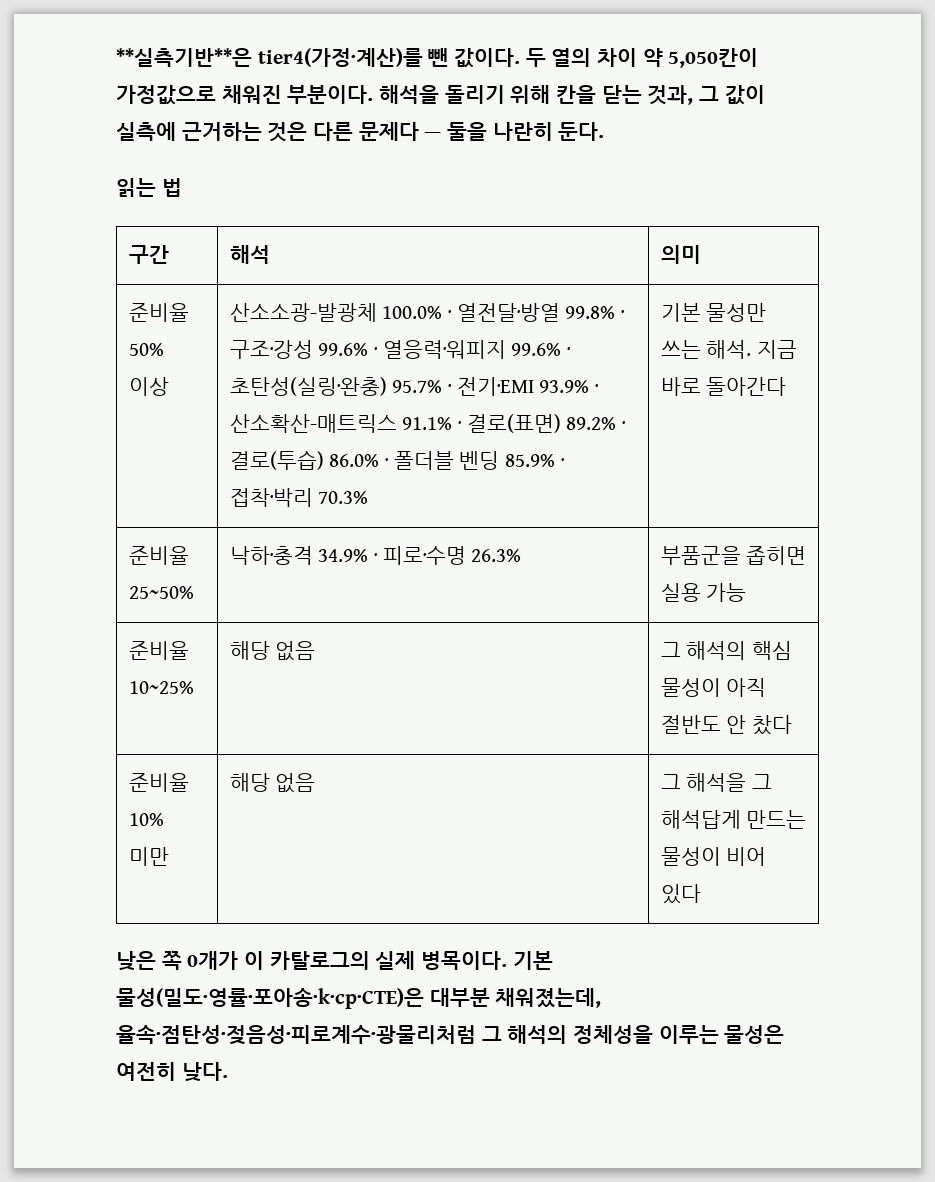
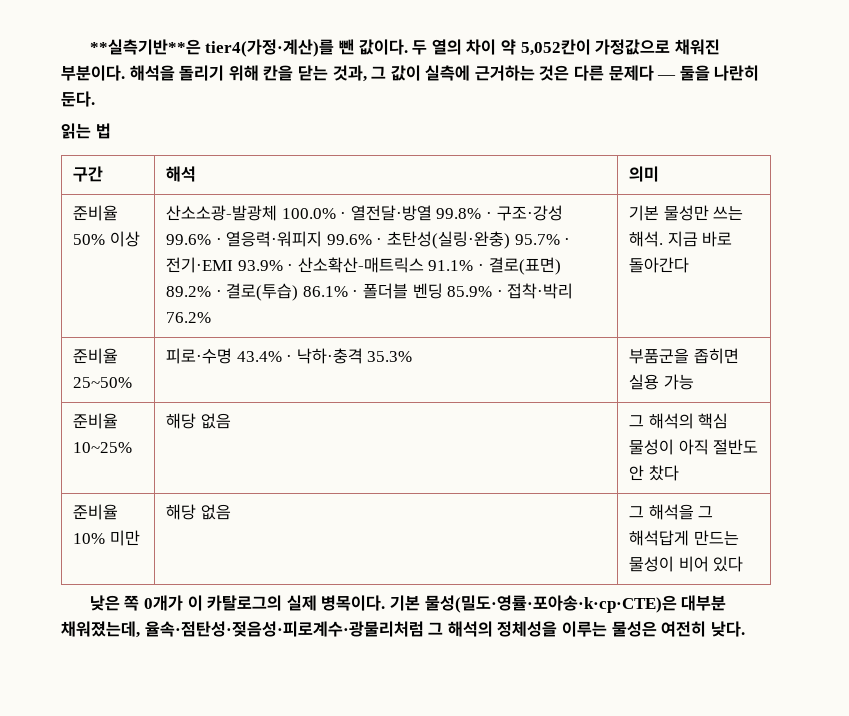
- 두 열의 차이 약 5,050칸이 가정값으로 채워진 부분이다.
+ 두 열의 차이 약 5,052칸이 가정값으로 채워진 부분이다.
- 산소소광-발광체 100.0% · 열전달·방열 99.8% · 구조·강성 99.6% · 열응력·워피지 99.6% · 초탄성(실링·완충) 95.7% · 전기·EMI 93.9% · 산소확산-매트릭스 91.1% · 결로(표면) 89.2% · 결로(투습) 86.0% · 폴더블 벤딩 85.9% · 접착·박리 70.3%
+ 산소소광-발광체 100.0% · 열전달·방열 99.8% · 구조·강성 99.6% · 열응력·워피지 99.6% · 초탄성(실링·완충) 95.7% · 전기·EMI 93.9% · 산소확산-매트릭스 91.1% · 결로(표면) 89.2% · 결로(투습) 86.1% · 폴더블 벤딩 85.9% · 접착·박리 76.2%
- 준비율 25~50% | 낙하·충격 34.9% · 피로·수명 26.3% | 부품군을 좁히면 실용 가능
+ 준비율 25~50% | 피로·수명 43.4% · 낙하·충격 35.3% | 부품군을 좁히면 실용 가능

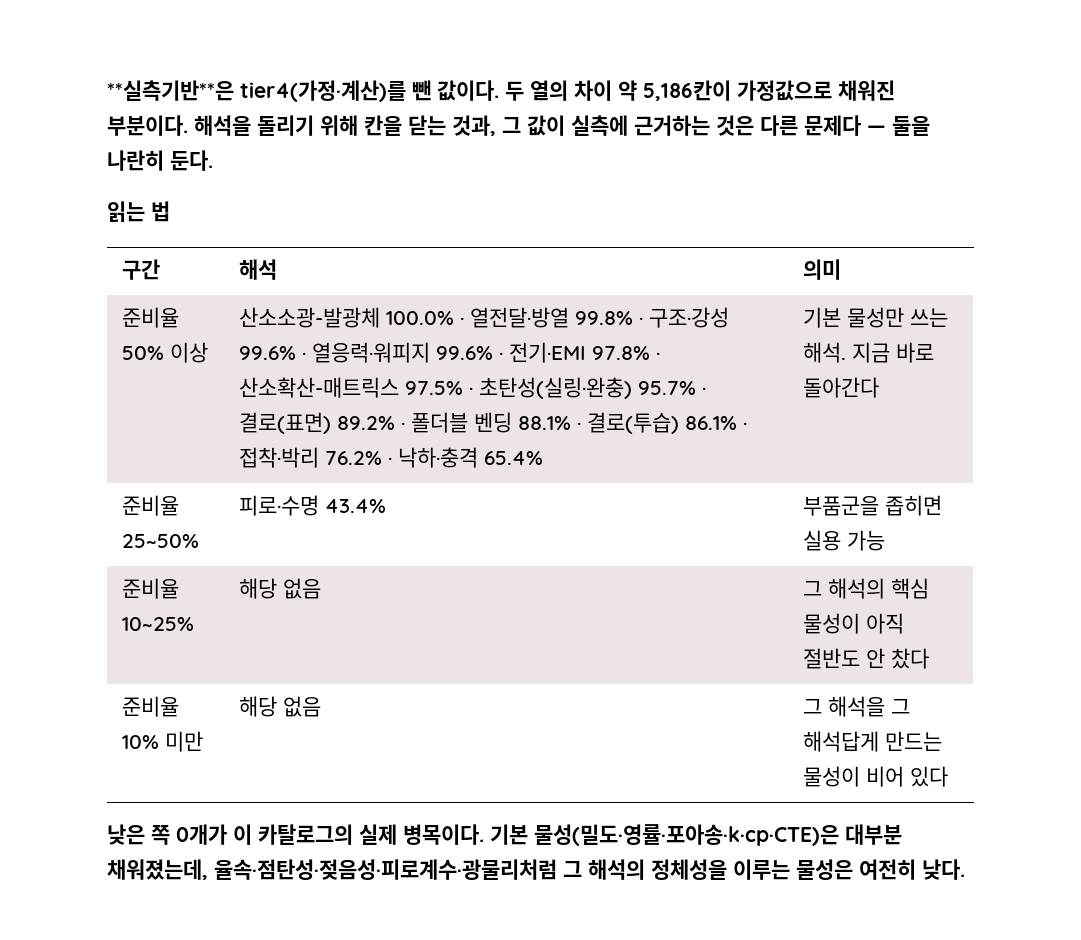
- 두 열의 차이 약 5,052칸이 가정값으로 채워진 부분이다.
+ 두 열의 차이 약 5,186칸이 가정값으로 채워진 부분이다.
- 산소소광-발광체 100.0% · 열전달·방열 99.8% · 구조·강성 99.6% · 열응력·워피지 99.6% · 초탄성(실링·완충) 95.7% · 전기·EMI 93.9% · 산소확산-매트릭스 91.1% · 결로(표면) 89.2% · 결로(투습) 86.1% · 폴더블 벤딩 85.9% · 접착·박리 76.2%
+ 산소소광-발광체 100.0% · 열전달·방열 99.8% · 구조·강성 99.6% · 열응력·워피지 99.6% · 전기·EMI 97.8% · 산소확산-매트릭스 97.5% · 초탄성(실링·완충) 95.7% · 결로(표면) 89.2% · 폴더블 벤딩 88.1% · 결로(투습) 86.1% · 접착·박리 76.2% · 낙하·충격 65.4%
- 준비율 25~50% | 피로·수명 43.4% · 낙하·충격 35.3% | 부품군을 좁히면 실용 가능
+ 준비율 25~50% | 피로·수명 43.4% | 부품군을 좁히면 실용 가능

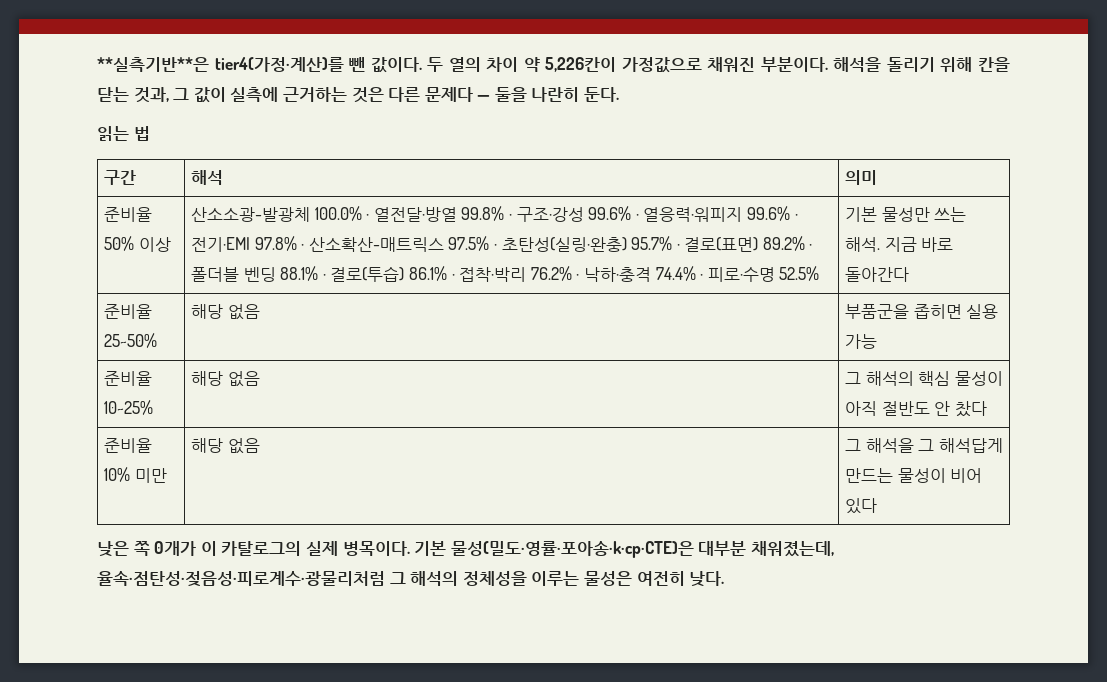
- 두 열의 차이 약 5,186칸이 가정값으로 채워진 부분이다.
+ 두 열의 차이 약 5,226칸이 가정값으로 채워진 부분이다.
- 산소소광-발광체 100.0% · 열전달·방열 99.8% · 구조·강성 99.6% · 열응력·워피지 99.6% · 전기·EMI 97.8% · 산소확산-매트릭스 97.5% · 초탄성(실링·완충) 95.7% · 결로(표면) 89.2% · 폴더블 벤딩 88.1% · 결로(투습) 86.1% · 접착·박리 76.2% · 낙하·충격 65.4%
+ 산소소광-발광체 100.0% · 열전달·방열 99.8% · 구조·강성 99.6% · 열응력·워피지 99.6% · 전기·EMI 97.8% · 산소확산-매트릭스 97.5% · 초탄성(실링·완충) 95.7% · 결로(표면) 89.2% · 폴더블 벤딩 88.1% · 결로(투습) 86.1% · 접착·박리 76.2% · 낙하·충격 74.4% · 피로·수명 52.5%
- 준비율 25~50% | 피로·수명 43.4% | 부품군을 좁히면 실용 가능
+ 준비율 25~50% | 해당 없음 | 부품군을 좁히면 실용 가능

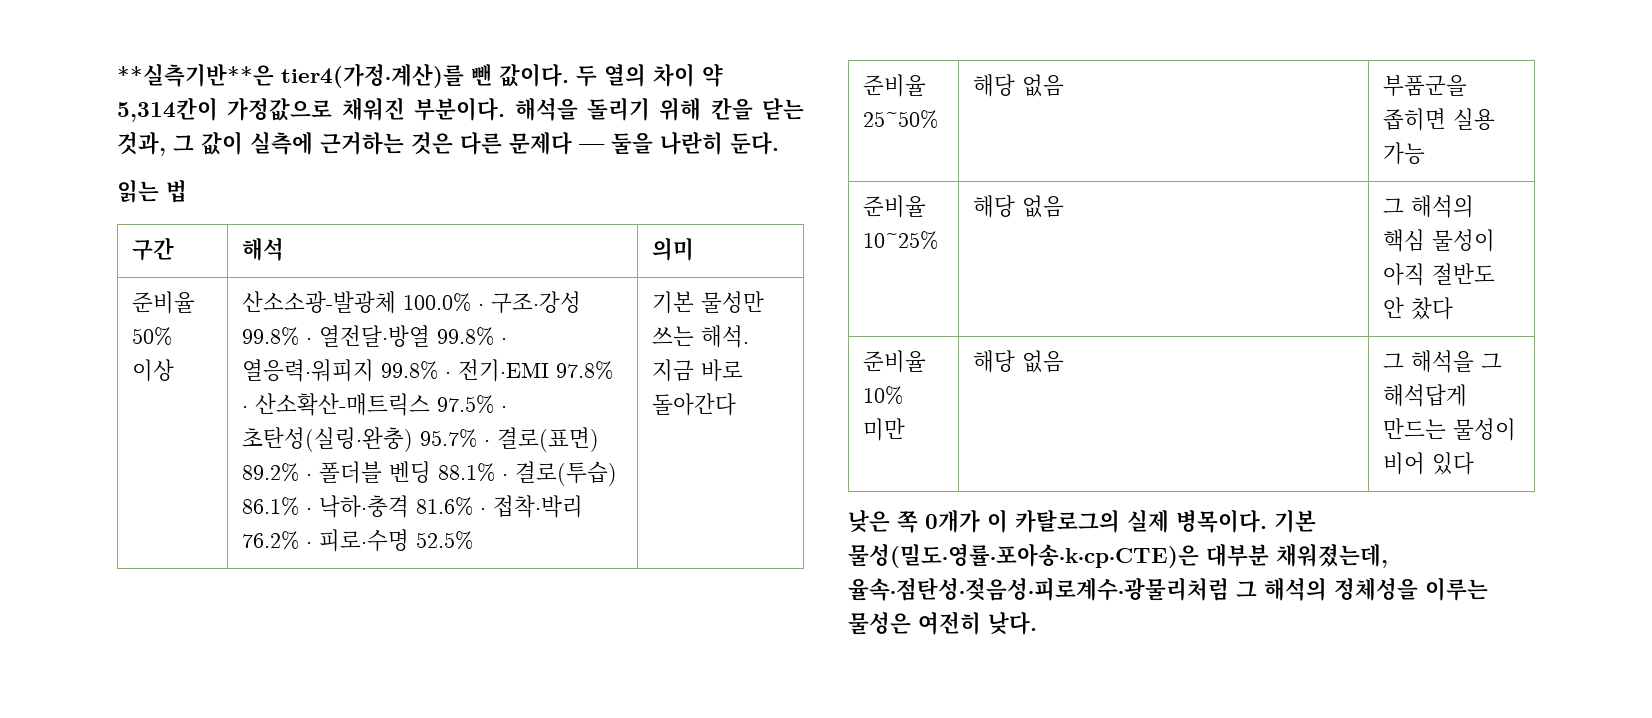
- 두 열의 차이 약 5,226칸이 가정값으로 채워진 부분이다.
+ 두 열의 차이 약 5,314칸이 가정값으로 채워진 부분이다.
- 산소소광-발광체 100.0% · 열전달·방열 99.8% · 구조·강성 99.6% · 열응력·워피지 99.6% · 전기·EMI 97.8% · 산소확산-매트릭스 97.5% · 초탄성(실링·완충) 95.7% · 결로(표면) 89.2% · 폴더블 벤딩 88.1% · 결로(투습) 86.1% · 접착·박리 76.2% · 낙하·충격 74.4% · 피로·수명 52.5%
+ 산소소광-발광체 100.0% · 구조·강성 99.8% · 열전달·방열 99.8% · 열응력·워피지 99.8% · 전기·EMI 97.8% · 산소확산-매트릭스 97.5% · 초탄성(실링·완충) 95.7% · 결로(표면) 89.2% · 폴더블 벤딩 88.1% · 결로(투습) 86.1% · 낙하·충격 81.6% · 접착·박리 76.2% · 피로·수명 52.5%

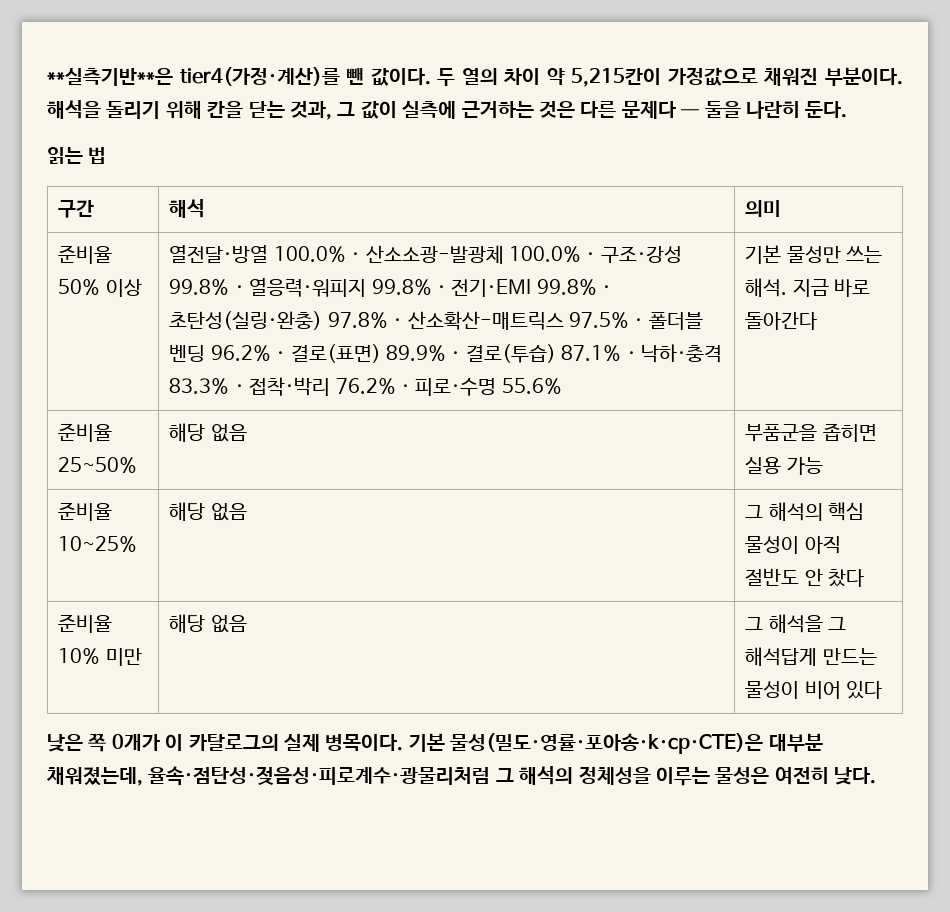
- 두 열의 차이 약 5,314칸이 가정값으로 채워진 부분이다.
+ 두 열의 차이 약 5,215칸이 가정값으로 채워진 부분이다.
- 산소소광-발광체 100.0% · 구조·강성 99.8% · 열전달·방열 99.8% · 열응력·워피지 99.8% · 전기·EMI 97.8% · 산소확산-매트릭스 97.5% · 초탄성(실링·완충) 95.7% · 결로(표면) 89.2% · 폴더블 벤딩 88.1% · 결로(투습) 86.1% · 낙하·충격 81.6% · 접착·박리 76.2% · 피로·수명 52.5%
+ 열전달·방열 100.0% · 산소소광-발광체 100.0% · 구조·강성 99.8% · 열응력·워피지 99.8% · 전기·EMI 99.8% · 초탄성(실링·완충) 97.8% · 산소확산-매트릭스 97.5% · 폴더블 벤딩 96.2% · 결로(표면) 89.9% · 결로(투습) 87.1% · 낙하·충격 83.3% · 접착·박리 76.2% · 피로·수명 55.6%

